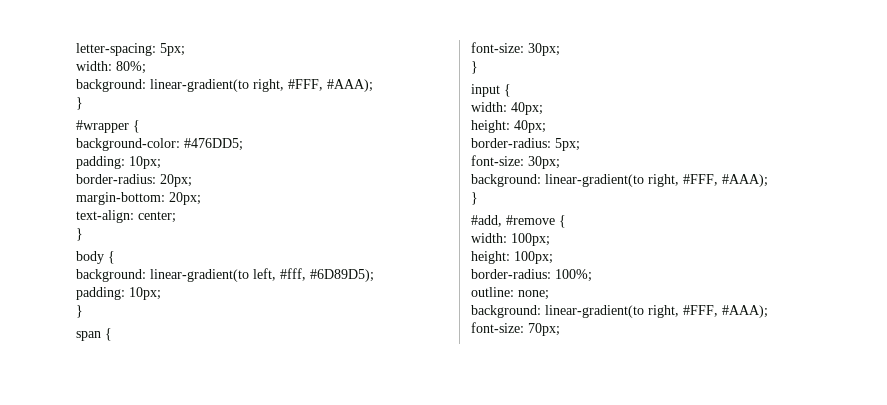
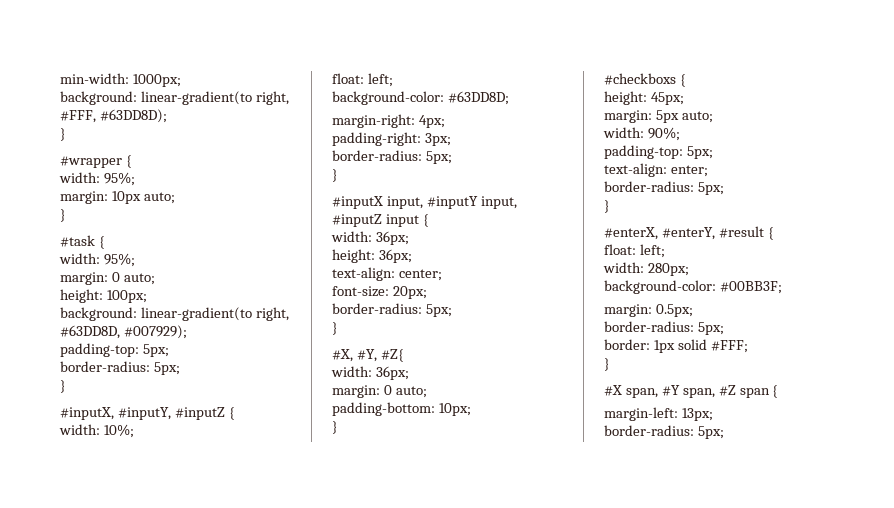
- letter-spacing: 5px;
- width: 80%;
- background: linear-gradient(to right, #FFF, #AAA);
+ min-width: 1000px;
+ background: linear-gradient(to right, #FFF, #63DD8D);
  #wrapper {
- background-color: #476DD5;
- padding: 10px;
- border-radius: 20px;
- margin-bottom: 20px;
+ width: 95%;
+ margin: 10px auto;
+ }
+ #task {
+ width: 95%;
+ margin: 0 auto;
+ height: 100px;
+ background: linear-gradient(to right, #63DD8D, #007929);
+ padding-top: 5px;
+ border-radius: 5px;
+ }
+ #inputX, #inputY, #inputZ {
+ width: 10%;
+ float: left;
+ background-color: #63DD8D;
+ margin-right: 4px;
+ padding-right: 3px;
+ border-radius: 5px;
+ }
+ #inputX input, #inputY input, #inputZ input {
+ width: 36px;
+ height: 36px;
  text-align: center;
+ font-size: 20px;
+ border-radius: 5px;
  }
- body {
- background: linear-gradient(to left, #fff, #6D89D5);
- padding: 10px;
+ #X, #Y, #Z{
+ width: 36px;
+ margin: 0 auto;
+ padding-bottom: 10px;
- span {
- font-size: 30px;
+ #checkboxs {
+ height: 45px;
+ margin: 5px auto;
+ width: 90%;
+ padding-top: 5px;
+ text-align: enter;
+ border-radius: 5px;
  }
- input {
- width: 40px;
- height: 40px;
+ #enterX, #enterY, #result {
+ float: left;
+ width: 280px;
+ background-color: #00BB3F;
+ margin: 0.5px;
  border-radius: 5px;
- font-size: 30px;
- background: linear-gradient(to right, #FFF, #AAA);
+ border: 1px solid #FFF;
  }
- #add, #remove {
- width: 100px;
- height: 100px;
- border-radius: 100%;
- outline: none;
- background: linear-gradient(to right, #FFF, #AAA);
- font-size: 70px;
+ #X span, #Y span, #Z span {
+ margin-left: 13px;
+ border-radius: 5px;

